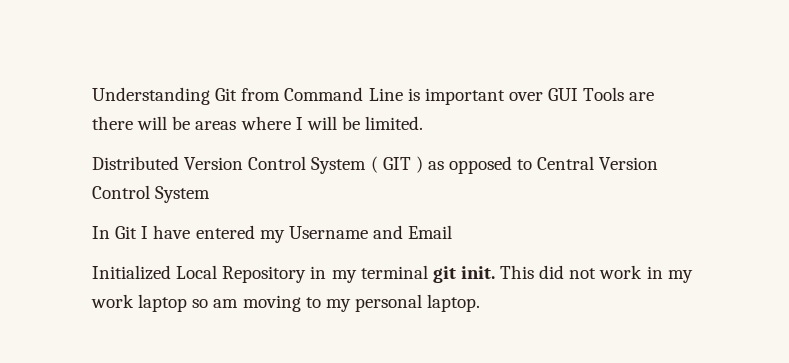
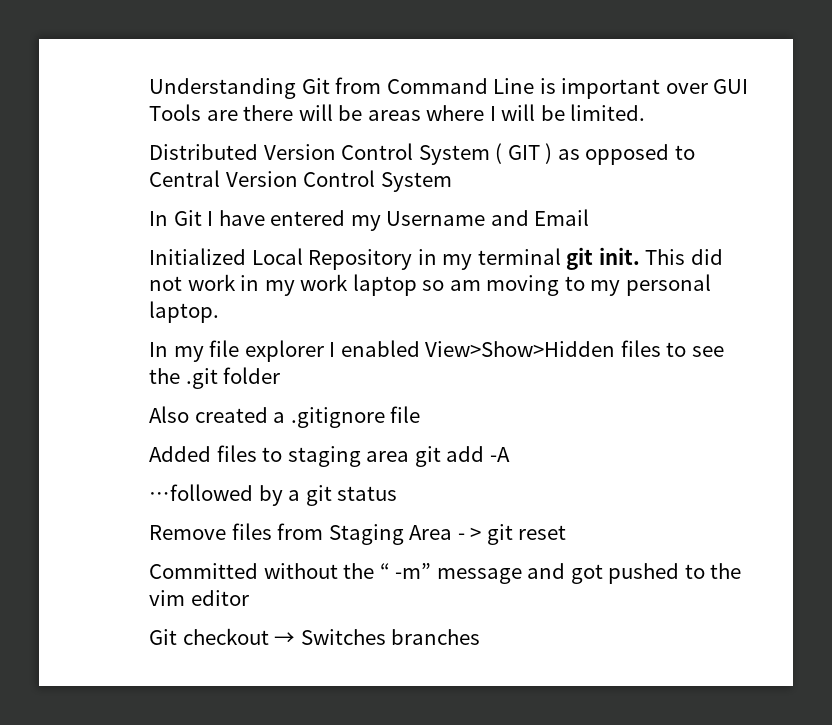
+ In my file explorer I enabled View>Show>Hidden files to see the .git folder
+ Also created a .gitignore file
+ Added files to staging area git add -A
+ …followed by a git status
+ Remove files from Staging Area - > git reset
+ Committed without the “ -m” message and got pushed to the vim editor
+ Git checkout → Switches branches

